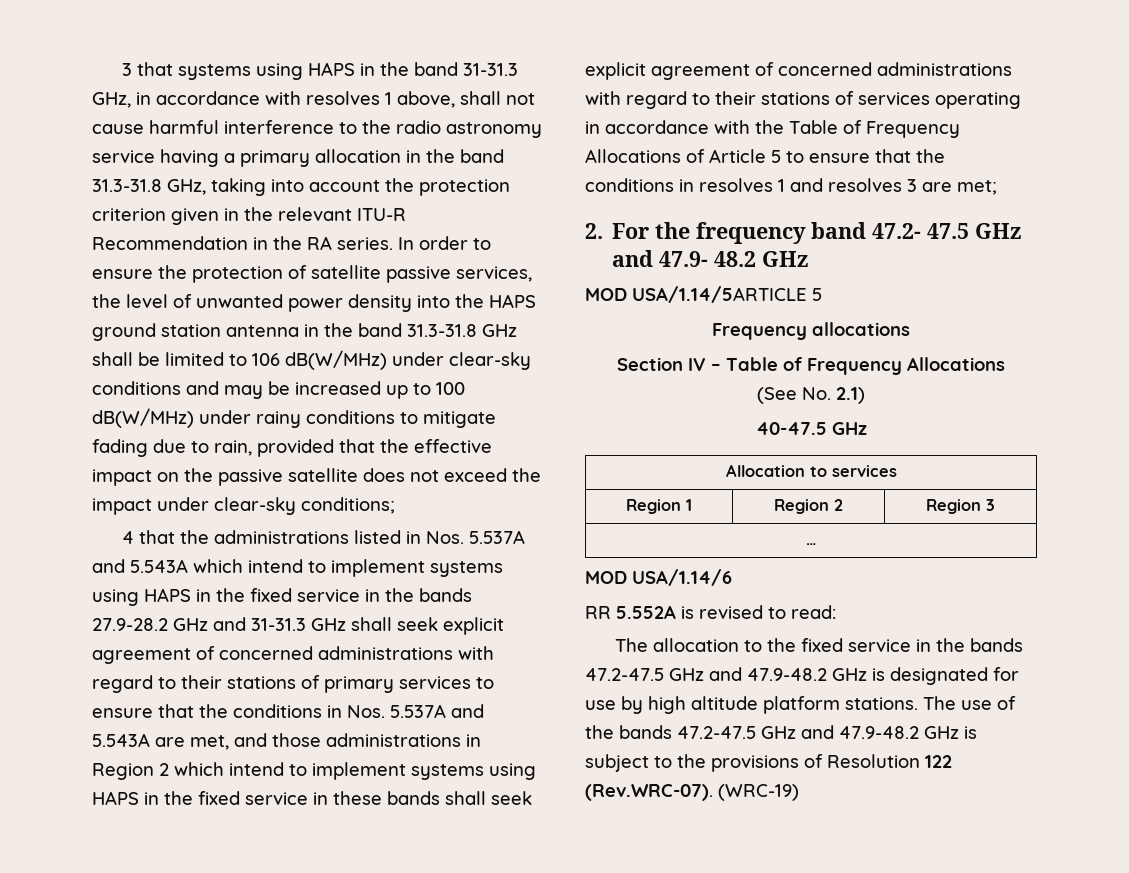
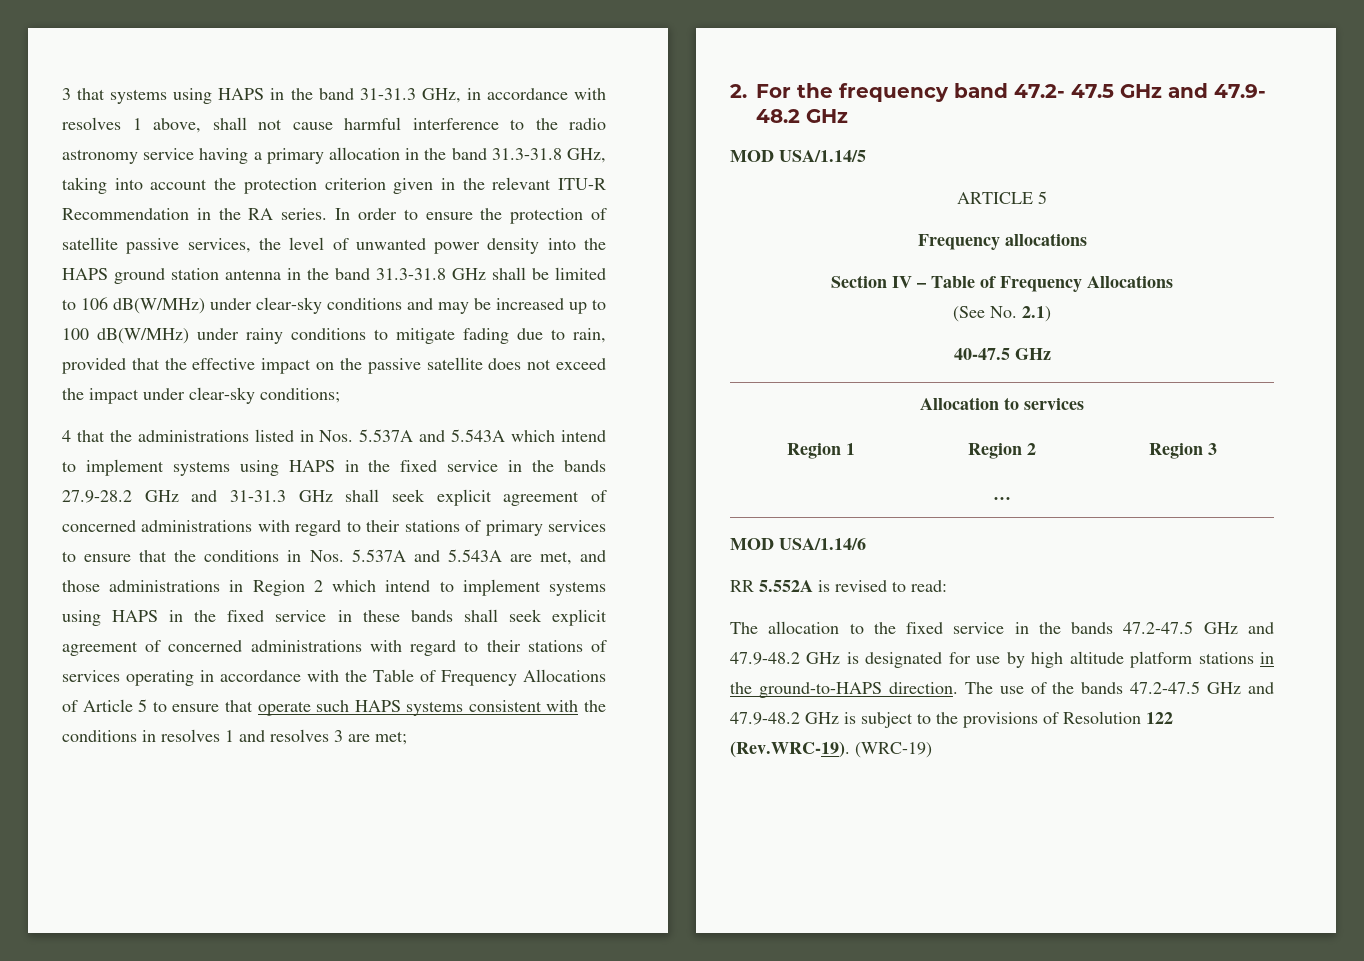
- 4 that the administrations listed in Nos. 5.537A and 5.543A which intend to implement systems using HAPS in the fixed service in the bands 27.9-28.2 GHz and 31-31.3 GHz shall seek explicit agreement of concerned administrations with regard to their stations of primary services to ensure that the conditions in Nos. 5.537A and 5.543A are met, and those administrations in Region 2 which intend to implement systems using HAPS in the fixed service in these bands shall seek explicit agreement of concerned administrations with regard to their stations of services operating in accordance with the Table of Frequency Allocations of Article 5 to ensure that the conditions in resolves 1 and resolves 3 are met;
+ 4 that the administrations listed in Nos. 5.537A and 5.543A which intend to implement systems using HAPS in the fixed service in the bands 27.9-28.2 GHz and 31-31.3 GHz shall seek explicit agreement of concerned administrations with regard to their stations of primary services to ensure that the conditions in Nos. 5.537A and 5.543A are met, and those administrations in Region 2 which intend to implement systems using HAPS in the fixed service in these bands shall seek explicit agreement of concerned administrations with regard to their stations of services operating in accordance with the Table of Frequency Allocations of Article 5 to ensure that operate such HAPS systems consistent with the conditions in resolves 1 and resolves 3 are met;
- MOD USA/1.14/5ARTICLE 5
+ MOD USA/1.14/5
+ ARTICLE 5
- The allocation to the fixed service in the bands 47.2-47.5 GHz and 47.9-48.2 GHz is designated for use by high altitude platform stations.
+ The allocation to the fixed service in the bands 47.2-47.5 GHz and 47.9-48.2 GHz is designated for use by high altitude platform stations in the ground-to-HAPS direction.
- The use of the bands 47.2-47.5 GHz and 47.9-48.2 GHz is subject to the provisions of Resolution 122 (Rev.WRC-07). (WRC-19)
+ The use of the bands 47.2-47.5 GHz and 47.9-48.2 GHz is subject to the provisions of Resolution 122 (Rev.WRC-19). (WRC-19)

